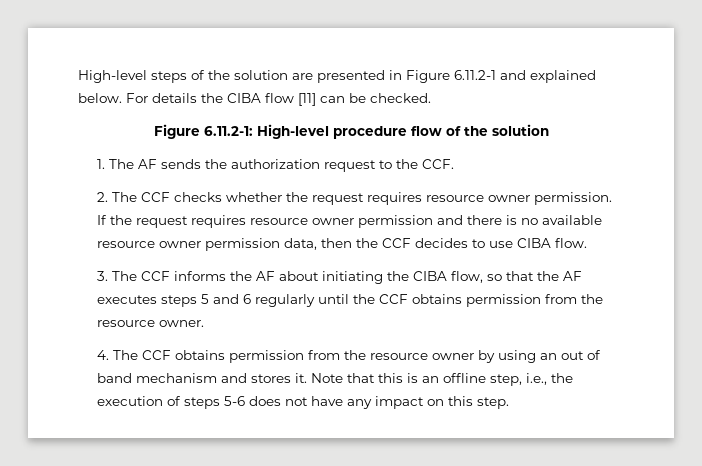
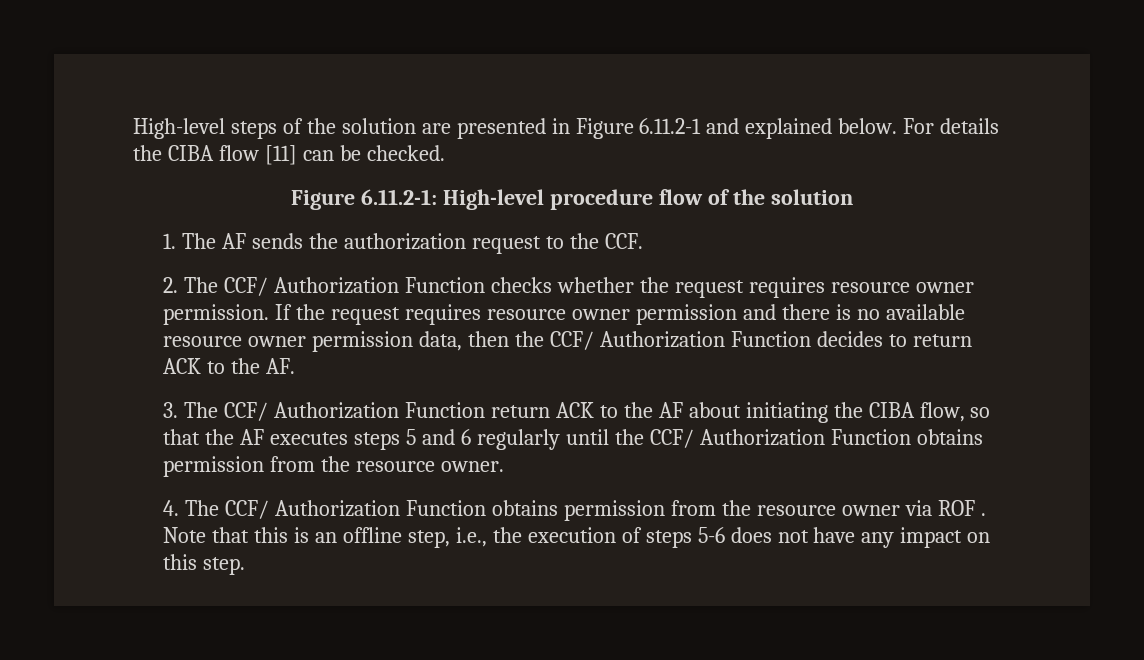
- 2. The CCF checks whether the request requires resource owner permission.
+ 2. The CCF/ Authorization Function checks whether the request requires resource owner permission.
- If the request requires resource owner permission and there is no available resource owner permission data, then the CCF decides to use CIBA flow.
- 3. The CCF informs the AF about initiating the CIBA flow, so that the AF executes steps 5 and 6 regularly until the CCF obtains permission from the resource owner.
+ If the request requires resource owner permission and there is no available resource owner permission data, then the CCF/ Authorization Function decides to return ACK to the AF.
+ 3. The CCF/ Authorization Function return ACK to the AF about initiating the CIBA flow, so that the AF executes steps 5 and 6 regularly until the CCF/ Authorization Function obtains permission from the resource owner.
- 4. The CCF obtains permission from the resource owner by using an out of band mechanism and stores it.
+ 4. The CCF/ Authorization Function obtains permission from the resource owner via ROF .

